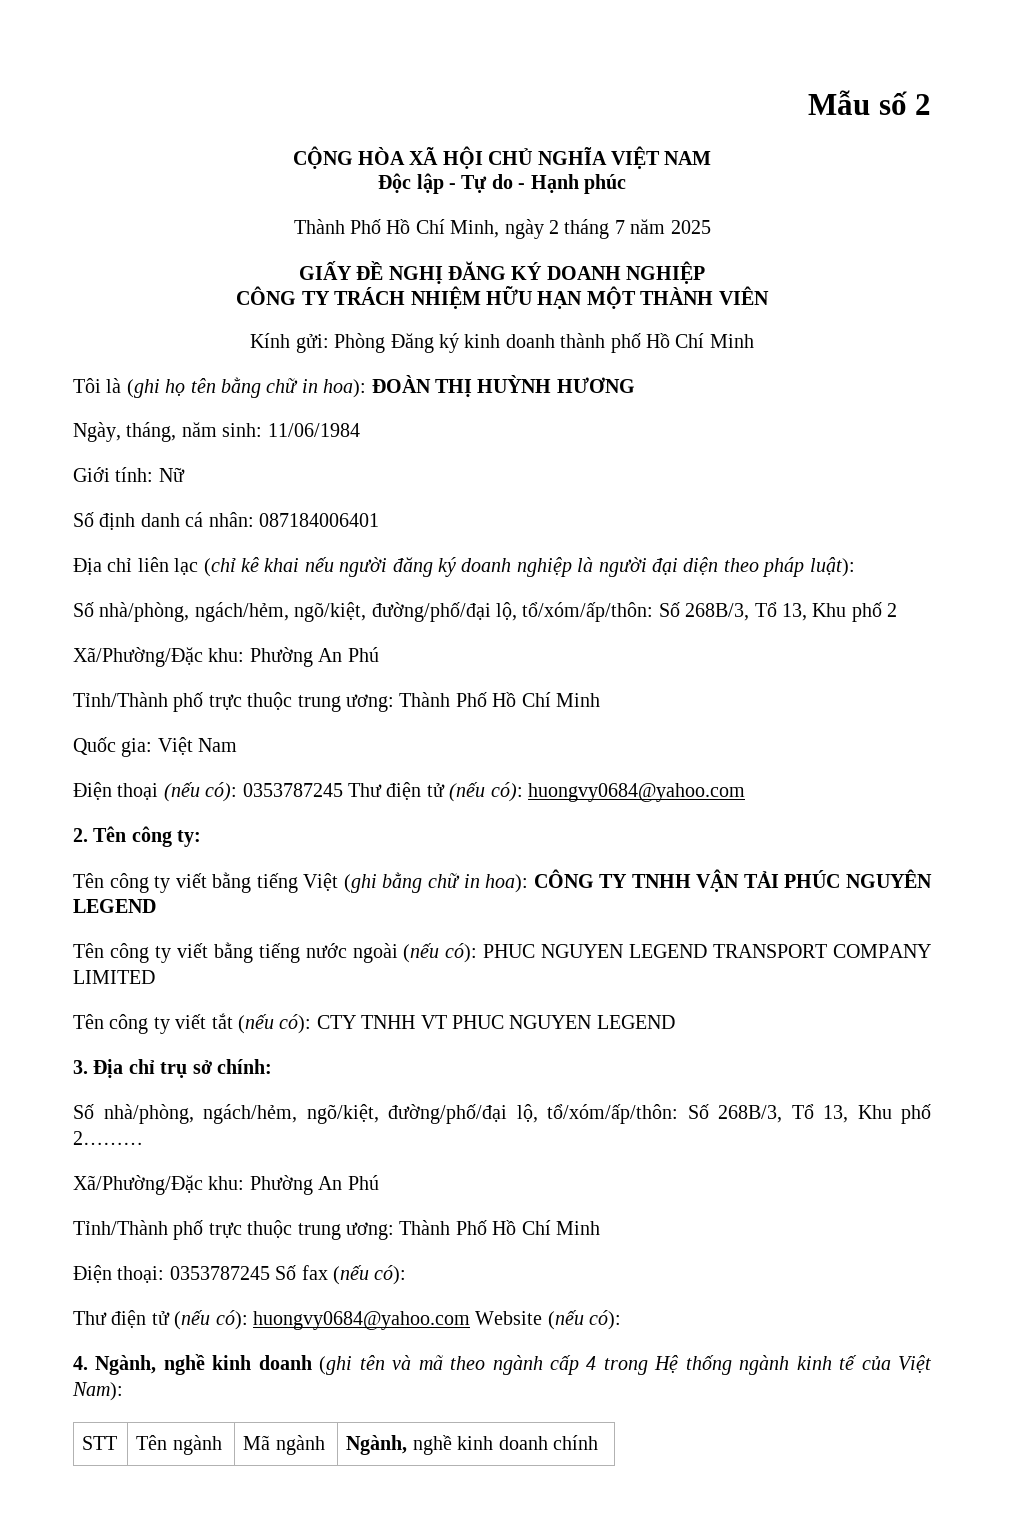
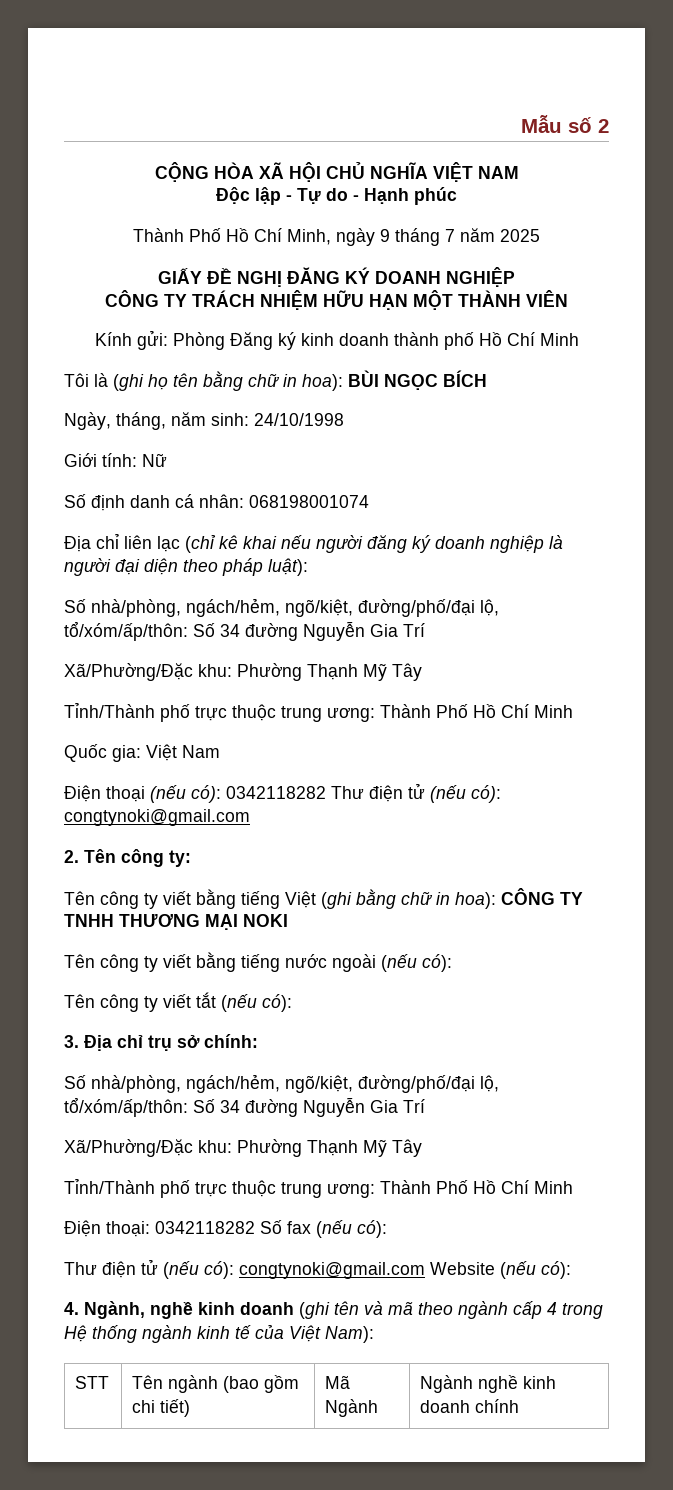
- Thành Phố Hồ Chí Minh, ngày 2 tháng 7 năm 2025
+ Thành Phố Hồ Chí Minh, ngày 9 tháng 7 năm 2025
- Tôi là (ghi họ tên bằng chữ in hoa): ĐOÀN THỊ HUỲNH HƯƠNG
+ Tôi là (ghi họ tên bằng chữ in hoa): BÙI NGỌC BÍCH
- Ngày, tháng, năm sinh: 11/06/1984
+ Ngày, tháng, năm sinh: 24/10/1998
- Số định danh cá nhân: 087184006401
+ Số định danh cá nhân: 068198001074
  Địa chỉ liên lạc (chỉ kê khai nếu người đăng ký doanh nghiệp là người đại diện theo pháp luật):
- Số nhà/phòng, ngách/hẻm, ngõ/kiệt, đường/phố/đại lộ, tổ/xóm/ấp/thôn: Số 268B/3, Tổ 13, Khu phố 2
- Xã/Phường/Đặc khu: Phường An Phú
+ Số nhà/phòng, ngách/hẻm, ngõ/kiệt, đường/phố/đại lộ, tổ/xóm/ấp/thôn: Số 34 đường Nguyễn Gia Trí
+ Xã/Phường/Đặc khu: Phường Thạnh Mỹ Tây
- Điện thoại (nếu có): 0353787245 Thư điện tử (nếu có): huongvy0684@yahoo.com
+ Điện thoại (nếu có): 0342118282 Thư điện tử (nếu có): congtynoki@gmail.com
- Tên công ty viết bằng tiếng Việt (ghi bằng chữ in hoa): CÔNG TY TNHH VẬN TẢI PHÚC NGUYÊN LEGEND
+ Tên công ty viết bằng tiếng Việt (ghi bằng chữ in hoa): CÔNG TY TNHH THƯƠNG MẠI NOKI
- Tên công ty viết bằng tiếng nước ngoài (nếu có): PHUC NGUYEN LEGEND TRANSPORT COMPANY LIMITED
+ Tên công ty viết bằng tiếng nước ngoài (nếu có):
- Tên công ty viết tắt (nếu có): CTY TNHH VT PHUC NGUYEN LEGEND
+ Tên công ty viết tắt (nếu có):
  3. Địa chỉ trụ sở chính:
- Số nhà/phòng, ngách/hẻm, ngõ/kiệt, đường/phố/đại lộ, tổ/xóm/ấp/thôn: Số 268B/3, Tổ 13, Khu phố 2………
- Xã/Phường/Đặc khu: Phường An Phú
+ Số nhà/phòng, ngách/hẻm, ngõ/kiệt, đường/phố/đại lộ, tổ/xóm/ấp/thôn: Số 34 đường Nguyễn Gia Trí
+ Xã/Phường/Đặc khu: Phường Thạnh Mỹ Tây
- Điện thoại: 0353787245 Số fax (nếu có):
+ Điện thoại: 0342118282 Số fax (nếu có):
- Thư điện tử (nếu có): huongvy0684@yahoo.com Website (nếu có):
+ Thư điện tử (nếu có): congtynoki@gmail.com Website (nếu có):
- STT | Tên ngành | Mã ngành | Ngành, nghề kinh doanh chính
+ STT | Tên ngành (bao gồm chi tiết) | Mã Ngành | Ngành nghề kinh doanh chính

